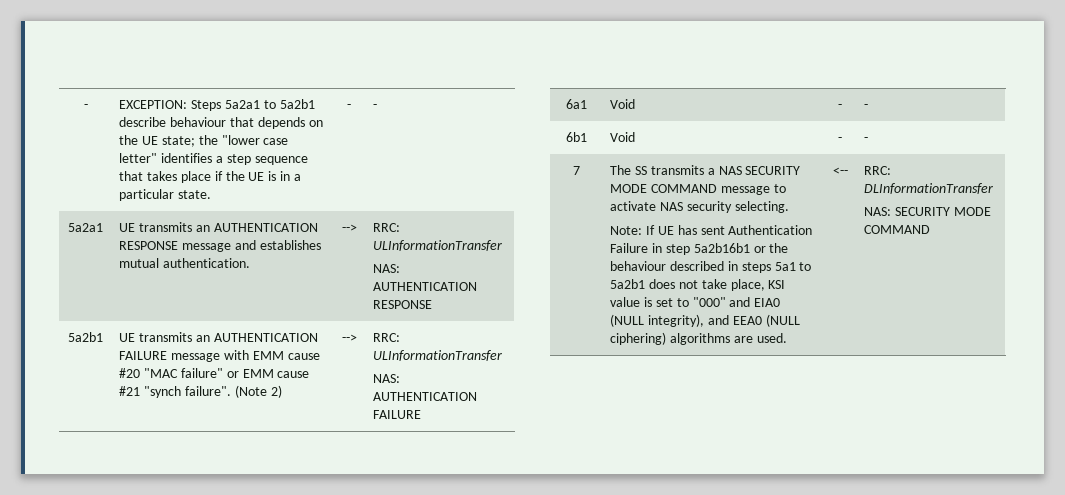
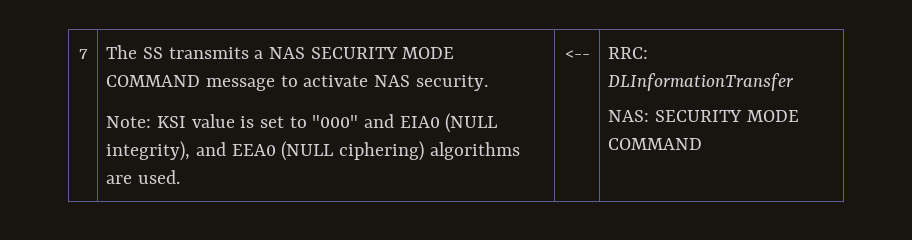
- - | EXCEPTION: Steps 5a2a1 to 5a2b1 describe behaviour that depends on the UE state; the "lower case letter" identifies a step sequence that takes place if the UE is in a particular state. | - | -
- 5a2a1 | UE transmits an AUTHENTICATION RESPONSE message and establishes mutual authentication. | --> | RRC: ULInformationTransfer
- NAS: AUTHENTICATION RESPONSE
- 5a2b1 | UE transmits an AUTHENTICATION FAILURE message with EMM cause #20 "MAC failure" or EMM cause #21 "synch failure". (Note 2) | --> | RRC: ULInformationTransfer
- NAS: AUTHENTICATION FAILURE
- 6a1 | Void | - | -
- 6b1 | Void | - | -
- 7 | The SS transmits a NAS SECURITY MODE COMMAND message to activate NAS security selecting.
- Note: If UE has sent Authentication Failure in step 5a2b16b1 or the behaviour described in steps 5a1 to 5a2b1 does not take place, KSI value is set to "000" and EIA0 (NULL integrity), and EEA0 (NULL ciphering) algorithms are used. | <-- | RRC: DLInformationTransfer
+ 7 | The SS transmits a NAS SECURITY MODE COMMAND message to activate NAS security.
+ Note: KSI value is set to "000" and EIA0 (NULL integrity), and EEA0 (NULL ciphering) algorithms are used. | <-- | RRC: DLInformationTransfer

